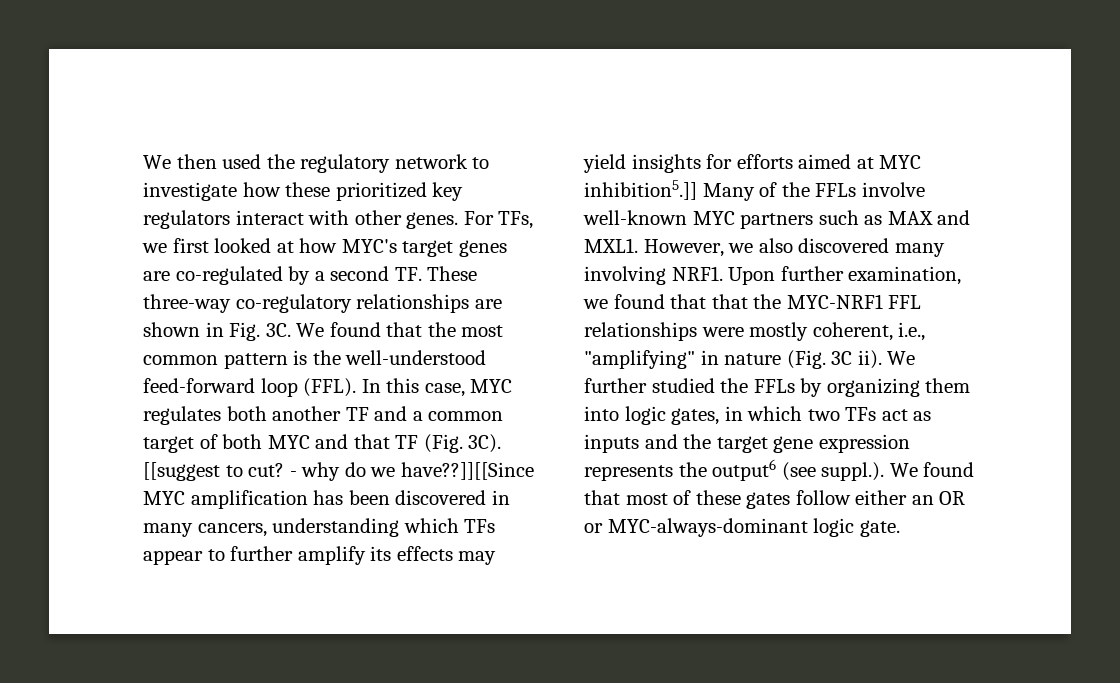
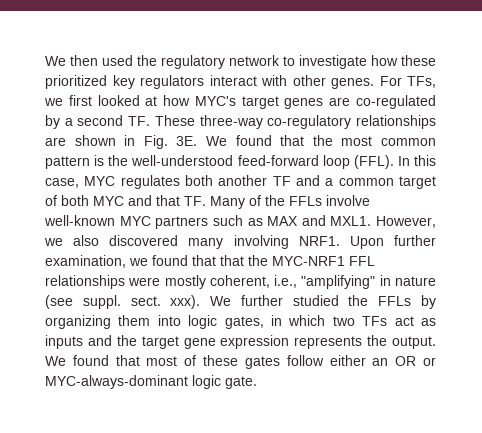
- For TFs, we first looked at how MYC's target genes are co-regulated by a second TF. These three-way co-regulatory relationships are shown in Fig. 3C.
+ For TFs, we first looked at how MYC's target genes are co-regulated by a second TF. These three-way co-regulatory relationships are shown in Fig. 3E.
- In this case, MYC regulates both another TF and a common target of both MYC and that TF (Fig. 3C). [[suggest to cut? - why do we have??]][[Since MYC amplification has been discovered in many cancers, understanding which TFs appear to further amplify its effects may yield insights for efforts aimed at MYC inhibition5.]] Many of the FFLs involve well-known MYC partners such as MAX and MXL1.
+ In this case, MYC regulates both another TF and a common target of both MYC and that TF. Many of the FFLs involve well-known MYC partners such as MAX and MXL1.
- Upon further examination, we found that that the MYC-NRF1 FFL relationships were mostly coherent, i.e., "amplifying" in nature (Fig. 3C ii).
+ Upon further examination, we found that that the MYC-NRF1 FFL relationships were mostly coherent, i.e., "amplifying" in nature (see suppl. sect. xxx).
- We further studied the FFLs by organizing them into logic gates, in which two TFs act as inputs and the target gene expression represents the output6 (see suppl.). We found that most of these gates follow either an OR or MYC-always-dominant logic gate.
+ We further studied the FFLs by organizing them into logic gates, in which two TFs act as inputs and the target gene expression represents the output. We found that most of these gates follow either an OR or MYC-always-dominant logic gate.

